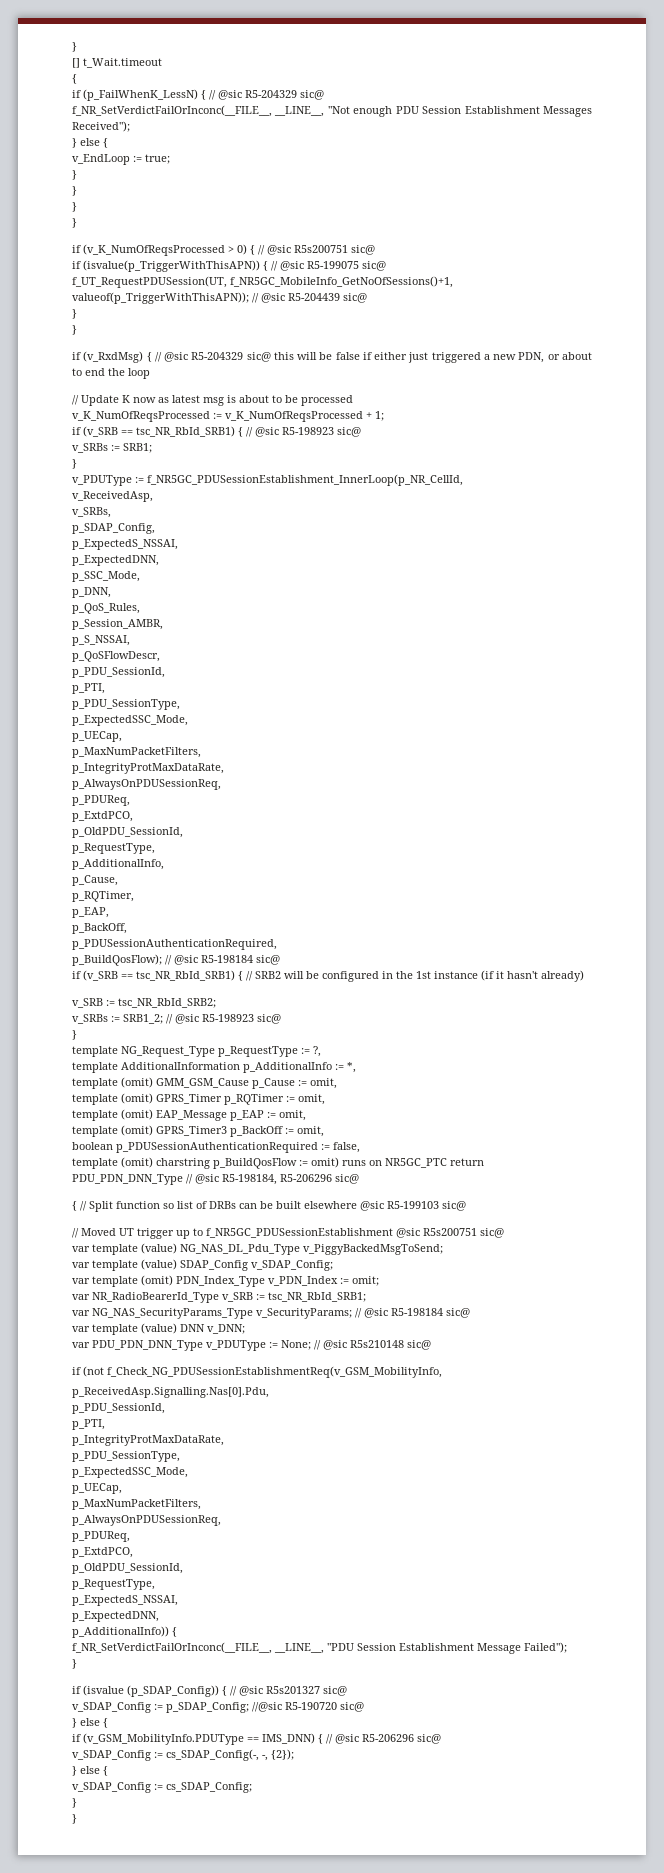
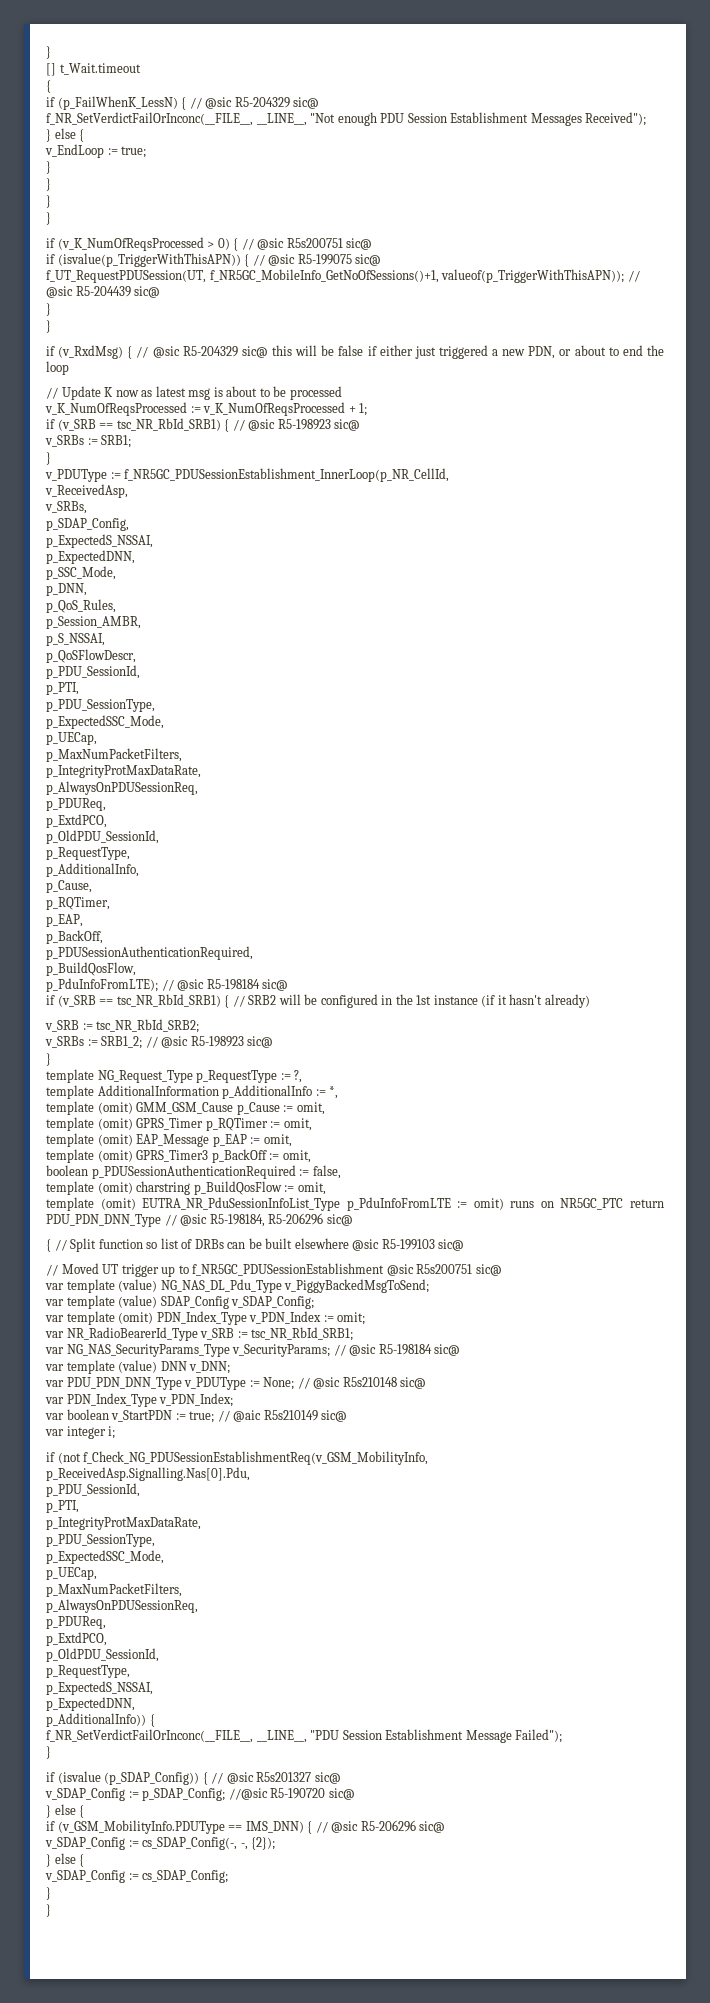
- p_BuildQosFlow); // @sic R5-198184 sic@
+ p_BuildQosFlow,
+ p_PduInfoFromLTE); // @sic R5-198184 sic@
- template (omit) charstring p_BuildQosFlow := omit) runs on NR5GC_PTC return PDU_PDN_DNN_Type // @sic R5-198184, R5-206296 sic@
+ template (omit) charstring p_BuildQosFlow := omit,
+ template (omit) EUTRA_NR_PduSessionInfoList_Type p_PduInfoFromLTE := omit) runs on NR5GC_PTC return PDU_PDN_DNN_Type // @sic R5-198184, R5-206296 sic@
+ var PDN_Index_Type v_PDN_Index;
+ var boolean v_StartPDN := true; // @aic R5s210149 sic@
+ var integer i;

